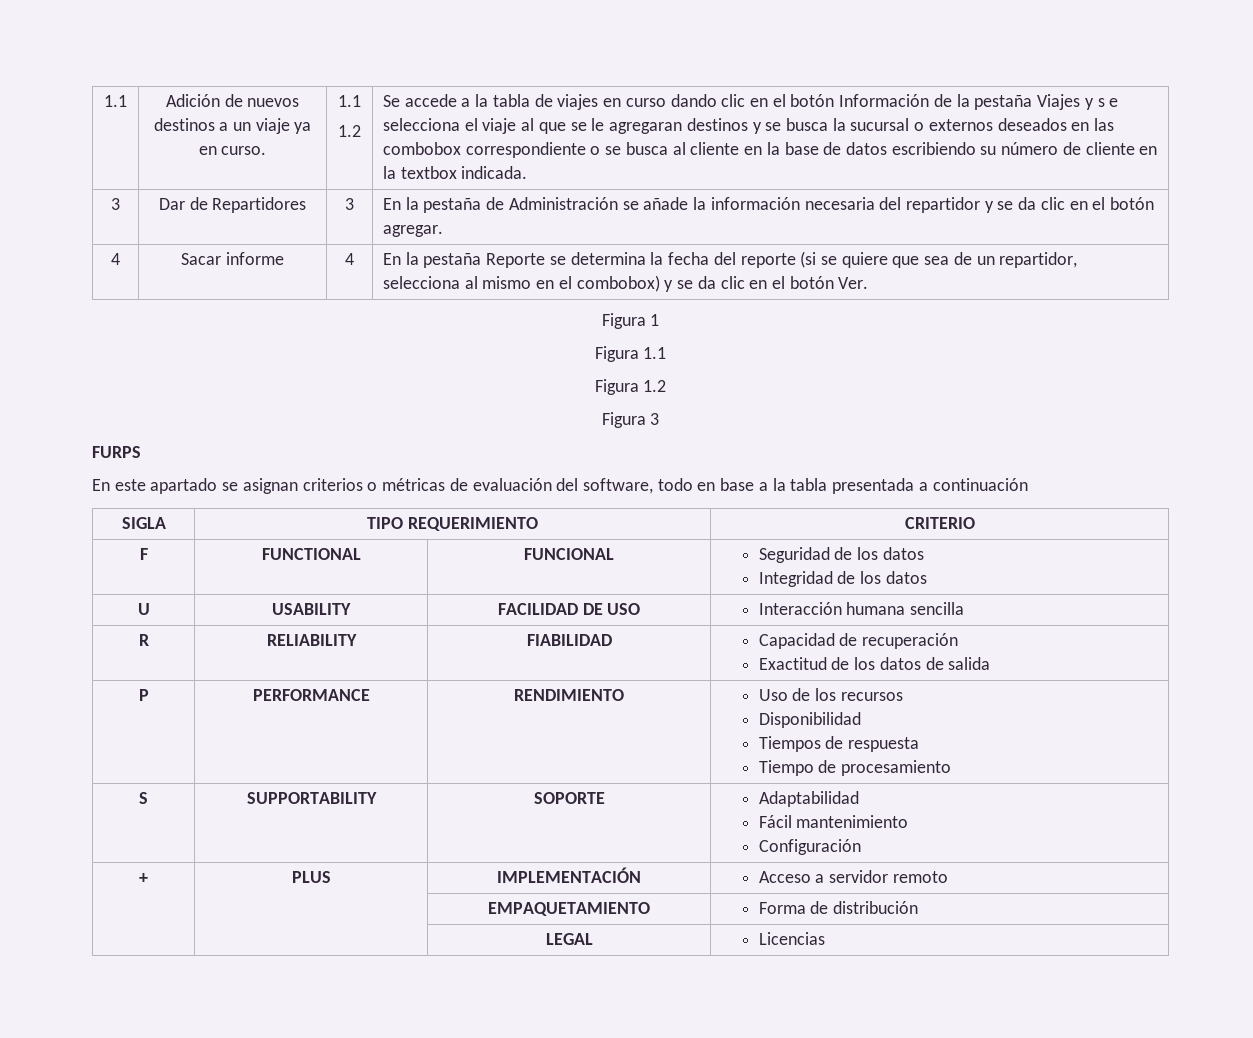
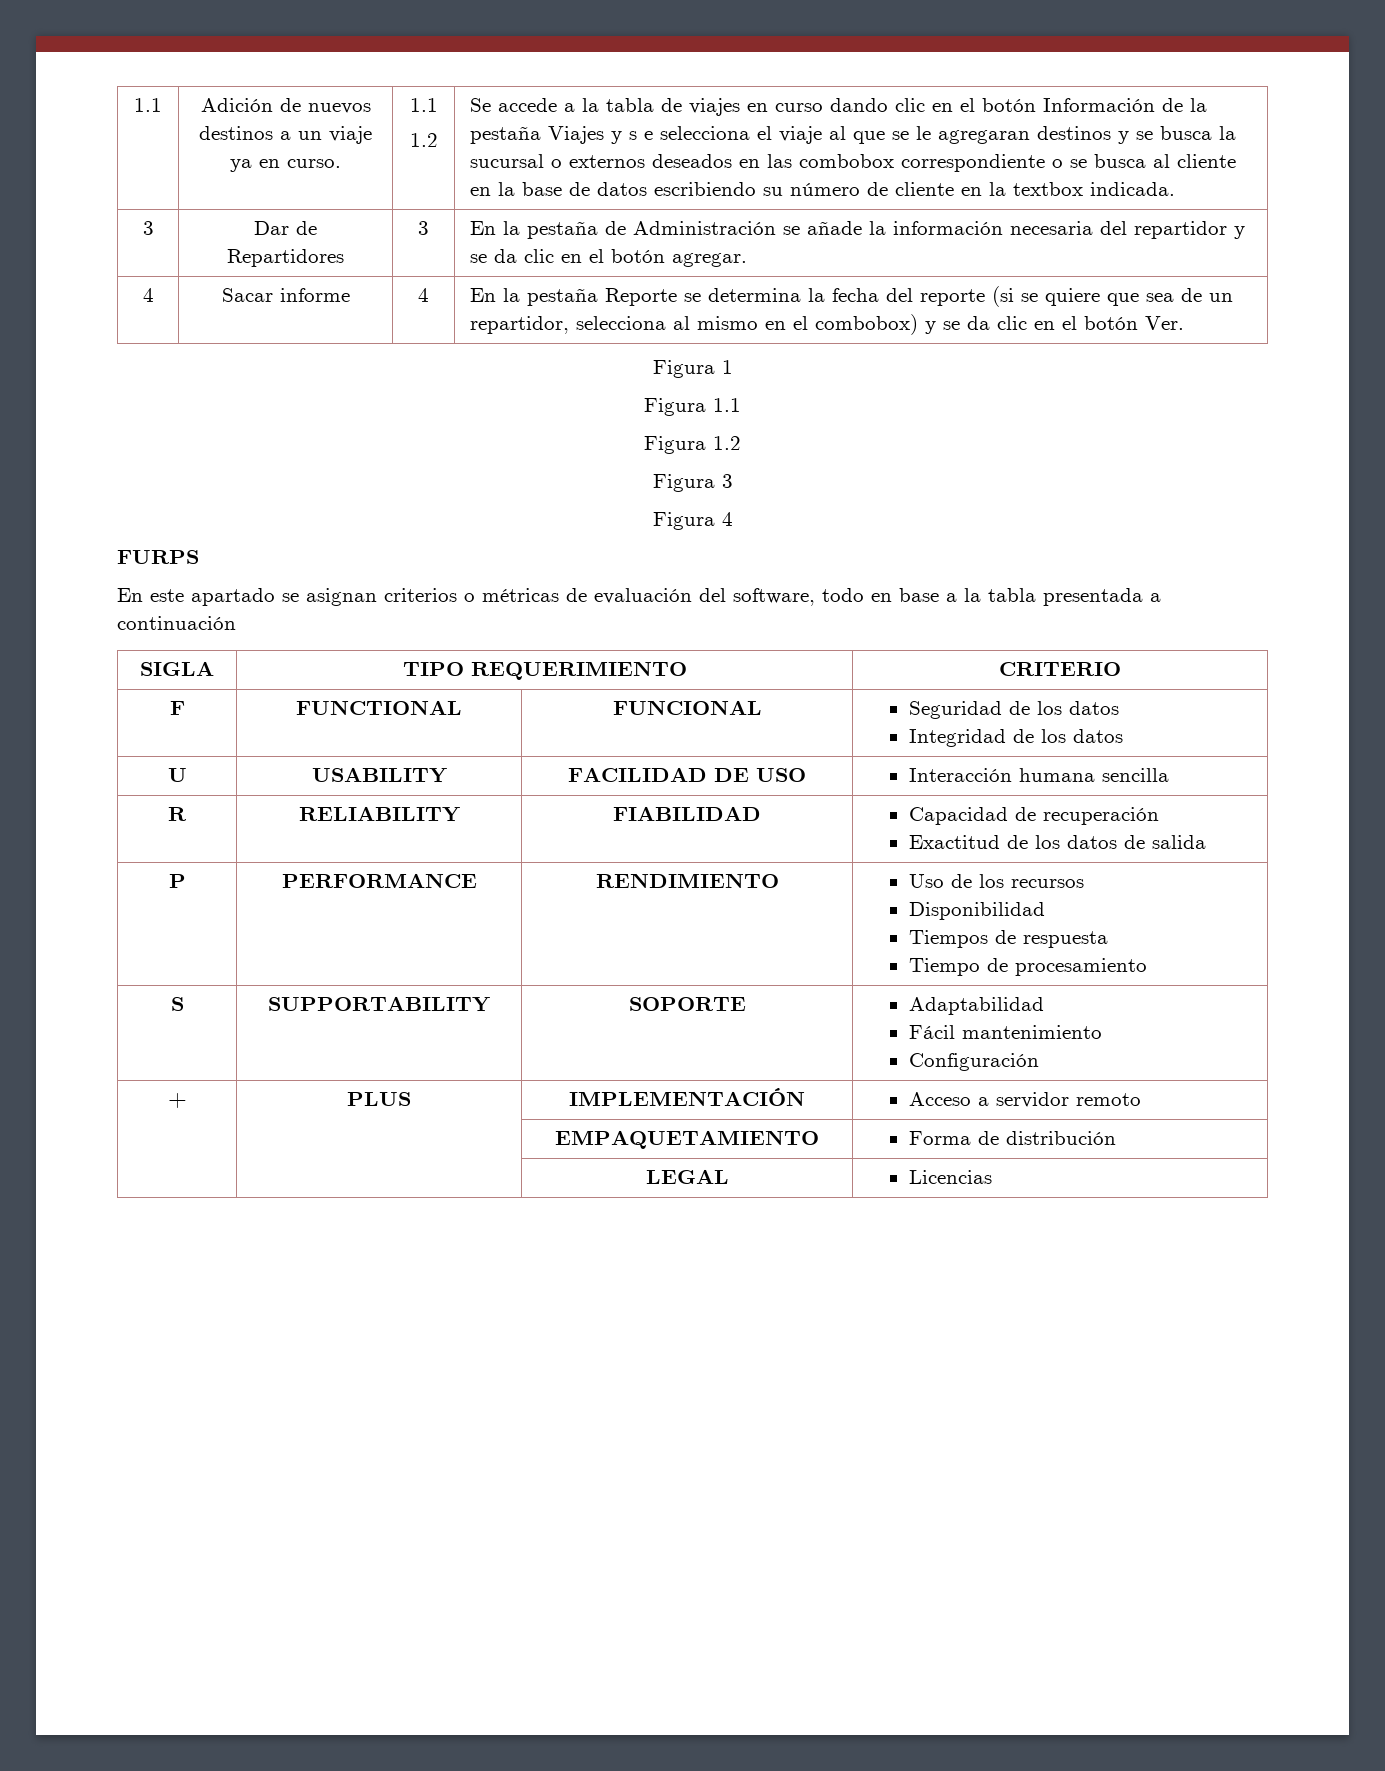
+ Figura 4

